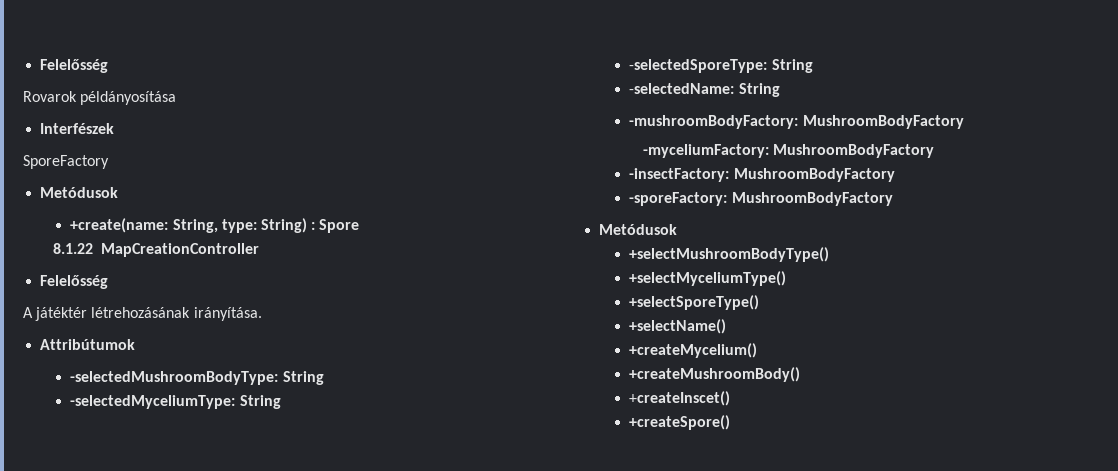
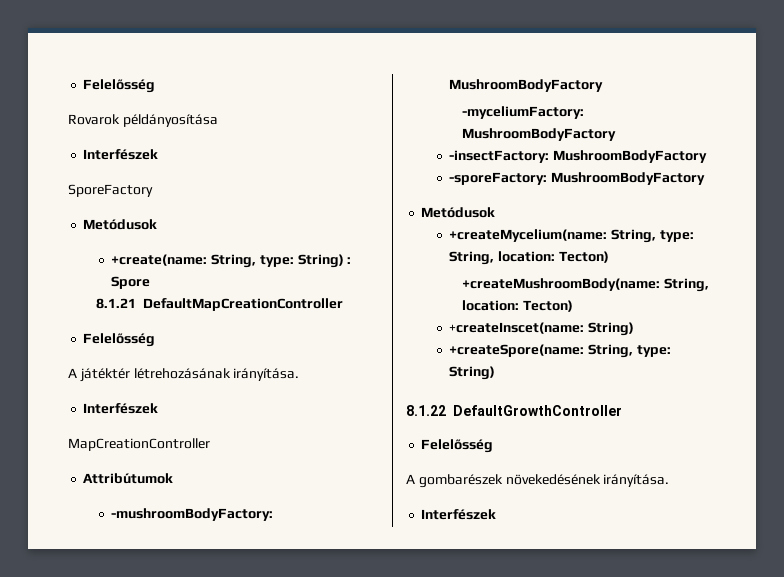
- 8.1.22 MapCreationController
+ 8.1.21 DefaultMapCreationController
  A játéktér létrehozásának irányítása.
+ Interfészek
+ MapCreationController
- -selectedMushroomBodyType: String
- -selectedMyceliumType: String
- -selectedSporeType: String
- -selectedName: String
- +selectMushroomBodyType()
- +selectMyceliumType()
- +selectSporeType()
- +selectName()
- +createMycelium()
- +createMushroomBody()
- +createInscet()
- +createSpore()
+ +createMycelium(name: String, type: String, location: Tecton)
+ +createMushroomBody(name: String, location: Tecton)
+ +createInscet(name: String)
+ +createSpore(name: String, type: String)
+ 8.1.22 DefaultGrowthController
+ Felelősség
+ A gombarészek növekedésének irányítása.
+ Interfészek

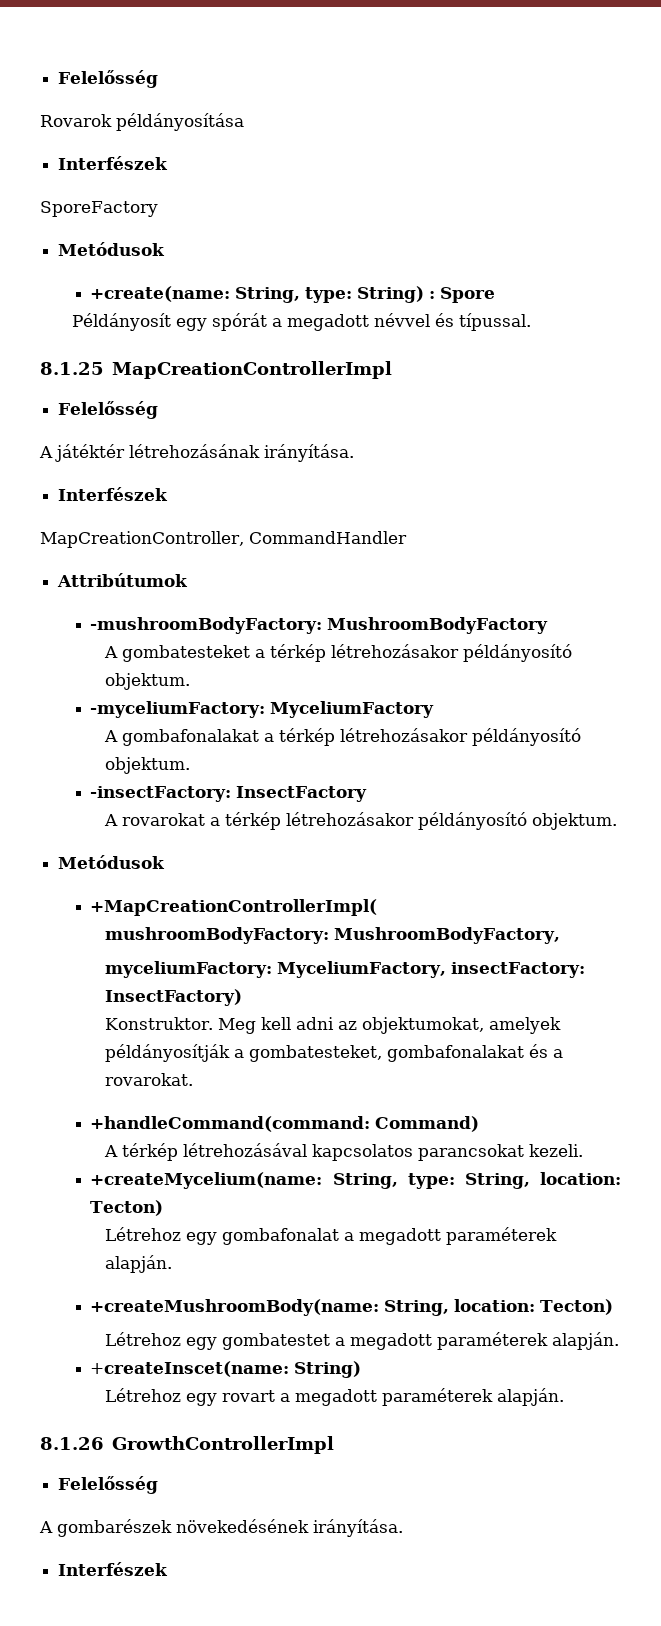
- 8.1.21 DefaultMapCreationController
+ Példányosít egy spórát a megadott névvel és típussal.
+ 8.1.25 MapCreationControllerImpl
- MapCreationController
+ MapCreationController, CommandHandler
- -myceliumFactory: MushroomBodyFactory
- -insectFactory: MushroomBodyFactory
- -sporeFactory: MushroomBodyFactory
+ A gombatesteket a térkép létrehozásakor példányosító objektum.
+ -myceliumFactory: MyceliumFactory
+ A gombafonalakat a térkép létrehozásakor példányosító objektum.
+ -insectFactory: InsectFactory
+ A rovarokat a térkép létrehozásakor példányosító objektum.
  Metódusok
+ +MapCreationControllerImpl(
+ mushroomBodyFactory: MushroomBodyFactory,
+ myceliumFactory: MyceliumFactory, insectFactory: InsectFactory)
+ Konstruktor. Meg kell adni az objektumokat, amelyek példányosítják a gombatesteket, gombafonalakat és a rovarokat.
+ +handleCommand(command: Command)
+ A térkép létrehozásával kapcsolatos parancsokat kezeli.
+ Létrehoz egy gombafonalat a megadott paraméterek alapján.
  +createMushroomBody(name: String, location: Tecton)
+ Létrehoz egy gombatestet a megadott paraméterek alapján.
  +createInscet(name: String)
- +createSpore(name: String, type: String)
- 8.1.22 DefaultGrowthController
+ Létrehoz egy rovart a megadott paraméterek alapján.
+ 8.1.26 GrowthControllerImpl

